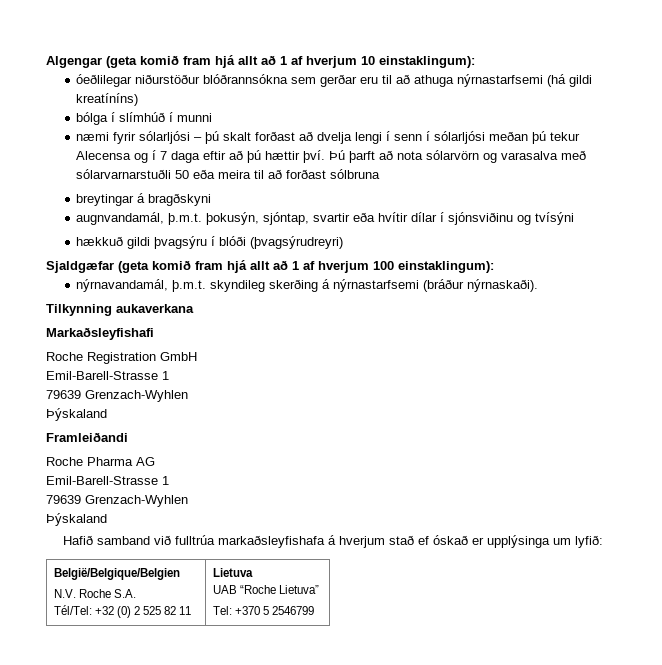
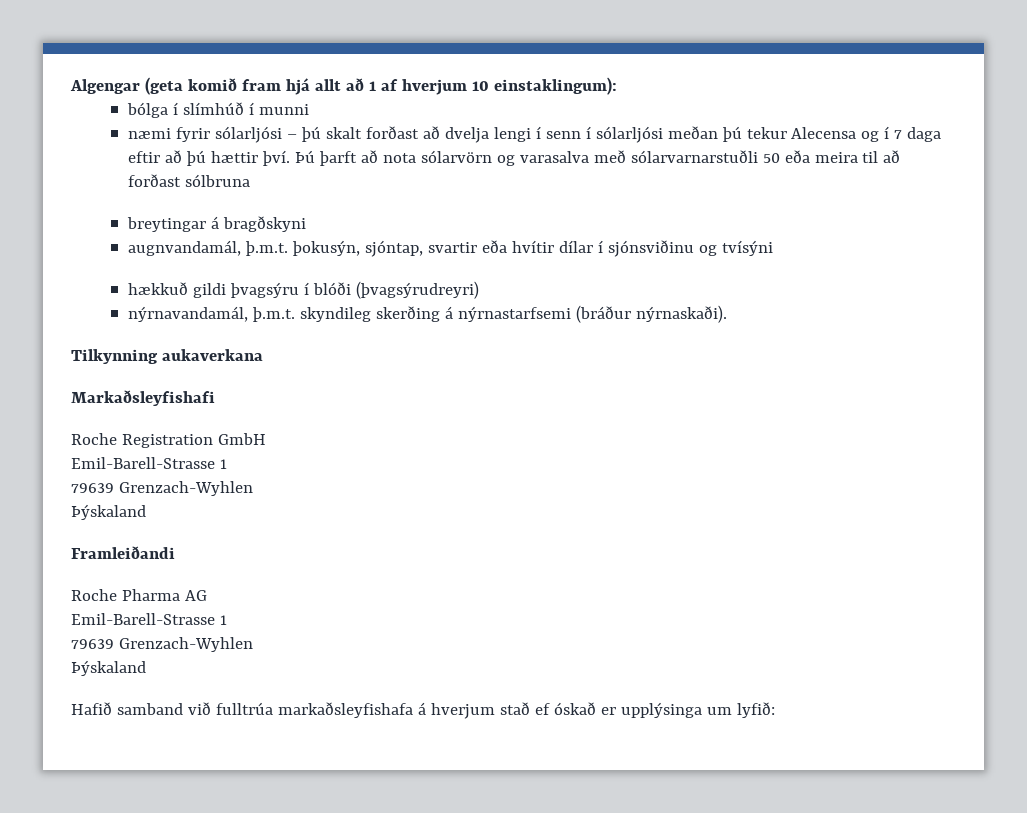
- óeðlilegar niðurstöður blóðrannsókna sem gerðar eru til að athuga nýrnastarfsemi (há gildi kreatíníns)
- Sjaldgæfar (geta komið fram hjá allt að 1 af hverjum 100 einstaklingum):
- België/Belgique/Belgien
- N.V. Roche S.A.
- Tél/Tel: +32 (0) 2 525 82 11 | Lietuva
- UAB “Roche Lietuva”
- Tel: +370 5 2546799

